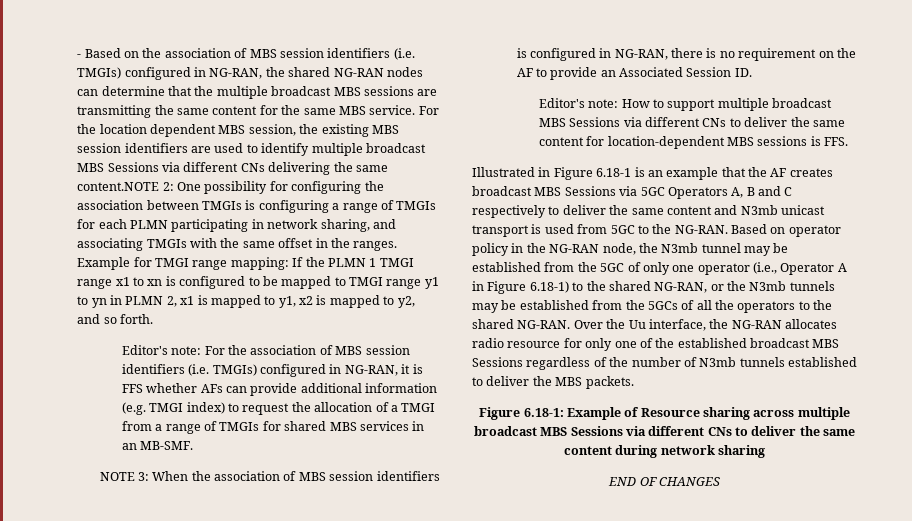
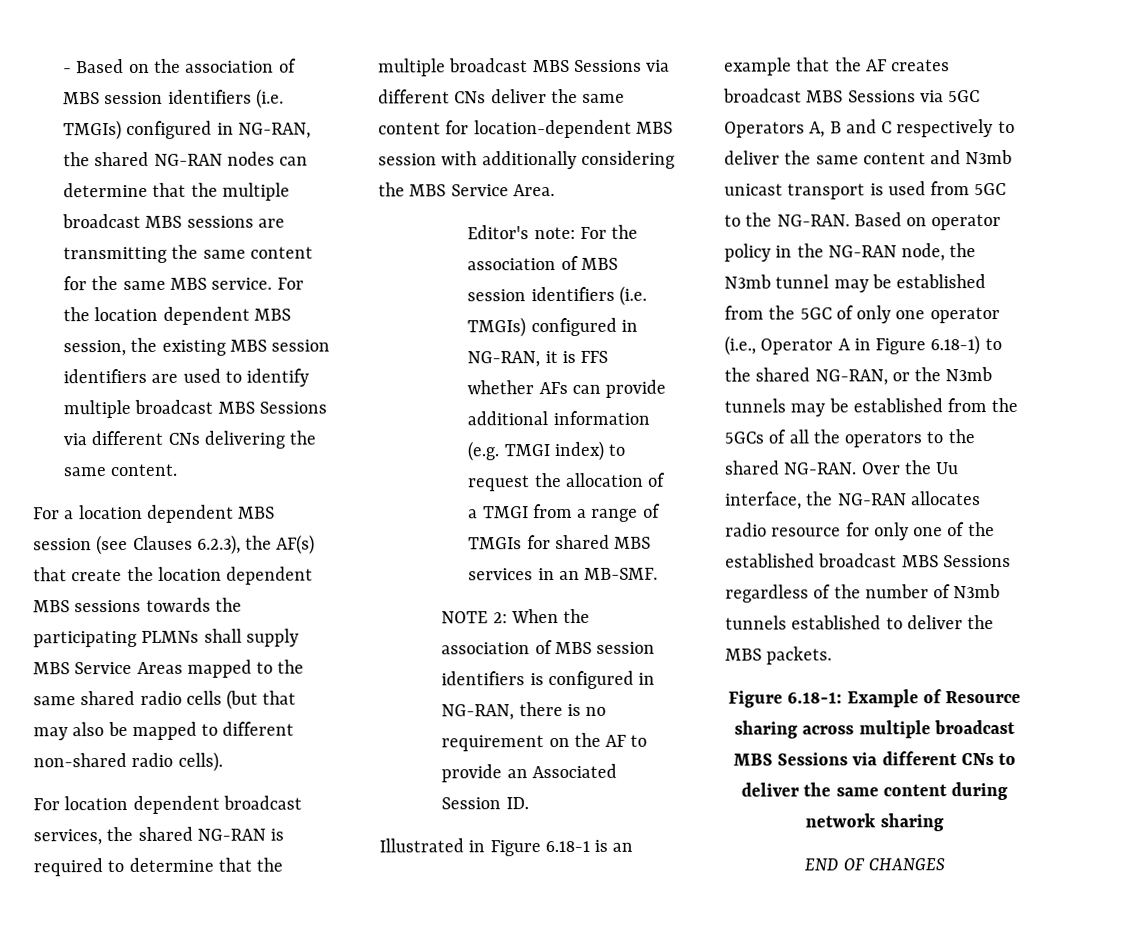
- For the location dependent MBS session, the existing MBS session identifiers are used to identify multiple broadcast MBS Sessions via different CNs delivering the same content.NOTE 2: One possibility for configuring the association between TMGIs is configuring a range of TMGIs for each PLMN participating in network sharing, and associating TMGIs with the same offset in the ranges. Example for TMGI range mapping: If the PLMN 1 TMGI range x1 to xn is configured to be mapped to TMGI range y1 to yn in PLMN 2, x1 is mapped to y1, x2 is mapped to y2, and so forth.
+ For the location dependent MBS session, the existing MBS session identifiers are used to identify multiple broadcast MBS Sessions via different CNs delivering the same content.
+ For a location dependent MBS session (see Clauses 6.2.3), the AF(s) that create the location dependent MBS sessions towards the participating PLMNs shall supply MBS Service Areas mapped to the same shared radio cells (but that may also be mapped to different non-shared radio cells).
+ For location dependent broadcast services, the shared NG-RAN is required to determine that the multiple broadcast MBS Sessions via different CNs deliver the same content for location-dependent MBS session with additionally considering the MBS Service Area.
- NOTE 3: When the association of MBS session identifiers is configured in NG-RAN, there is no requirement on the AF to provide an Associated Session ID.
+ NOTE 2: When the association of MBS session identifiers is configured in NG-RAN, there is no requirement on the AF to provide an Associated Session ID.
- Editor's note: How to support multiple broadcast MBS Sessions via different CNs to deliver the same content for location-dependent MBS sessions is FFS.

